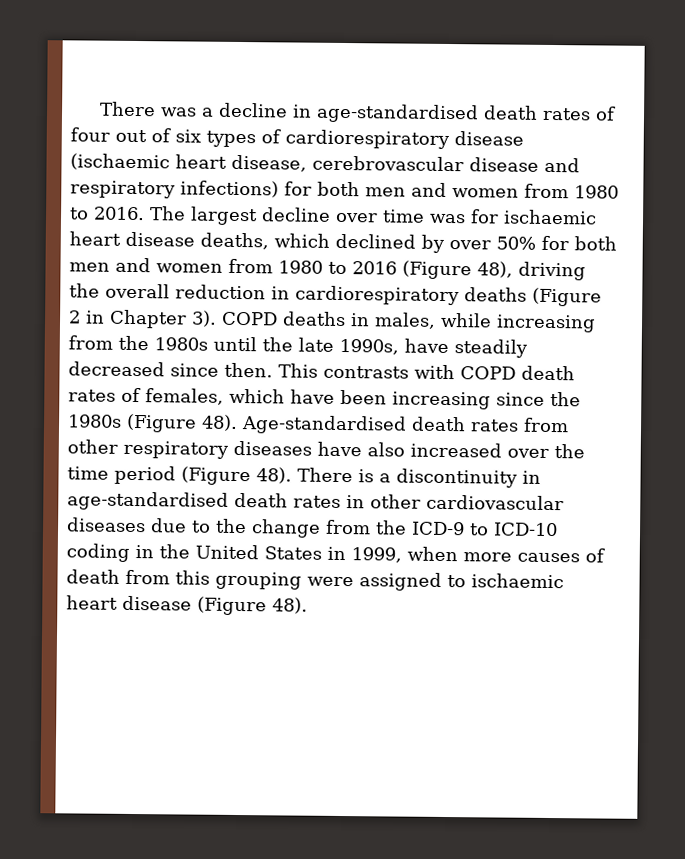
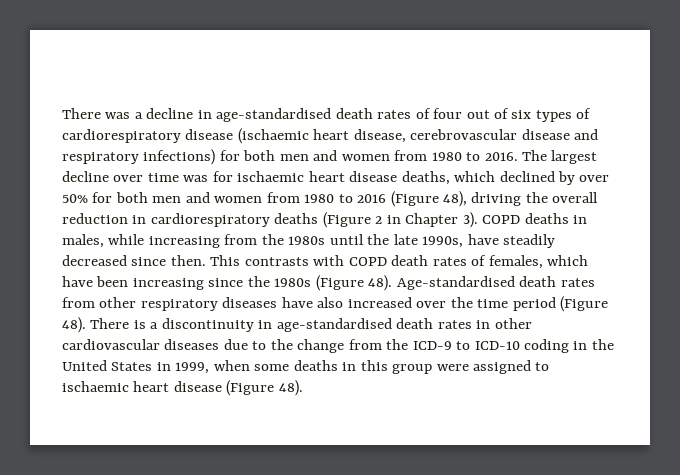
- There is a discontinuity in age-standardised death rates in other cardiovascular diseases due to the change from the ICD-9 to ICD-10 coding in the United States in 1999, when more causes of death from this grouping were assigned to ischaemic heart disease (Figure 48).
+ There is a discontinuity in age-standardised death rates in other cardiovascular diseases due to the change from the ICD-9 to ICD-10 coding in the United States in 1999, when some deaths in this group were assigned to ischaemic heart disease (Figure 48).

